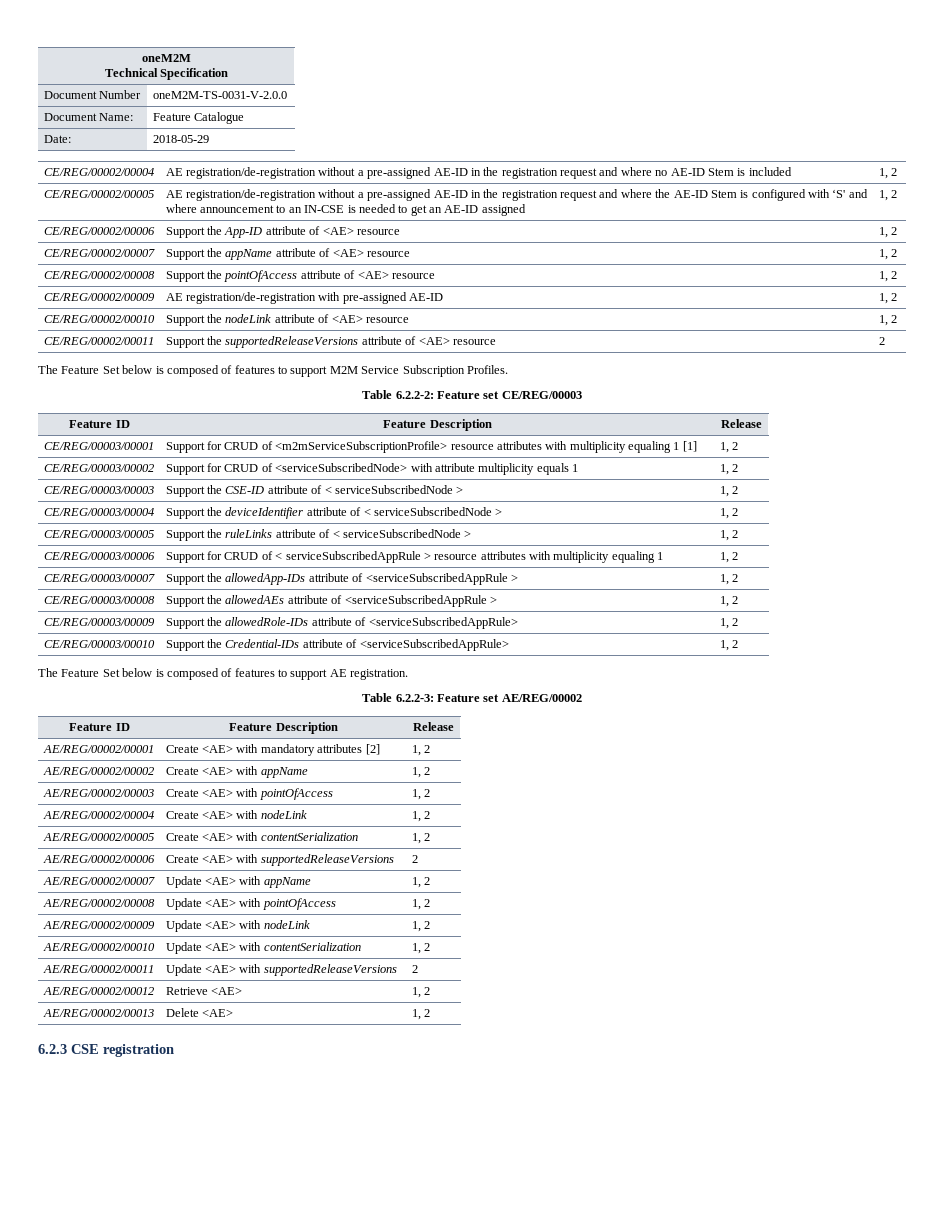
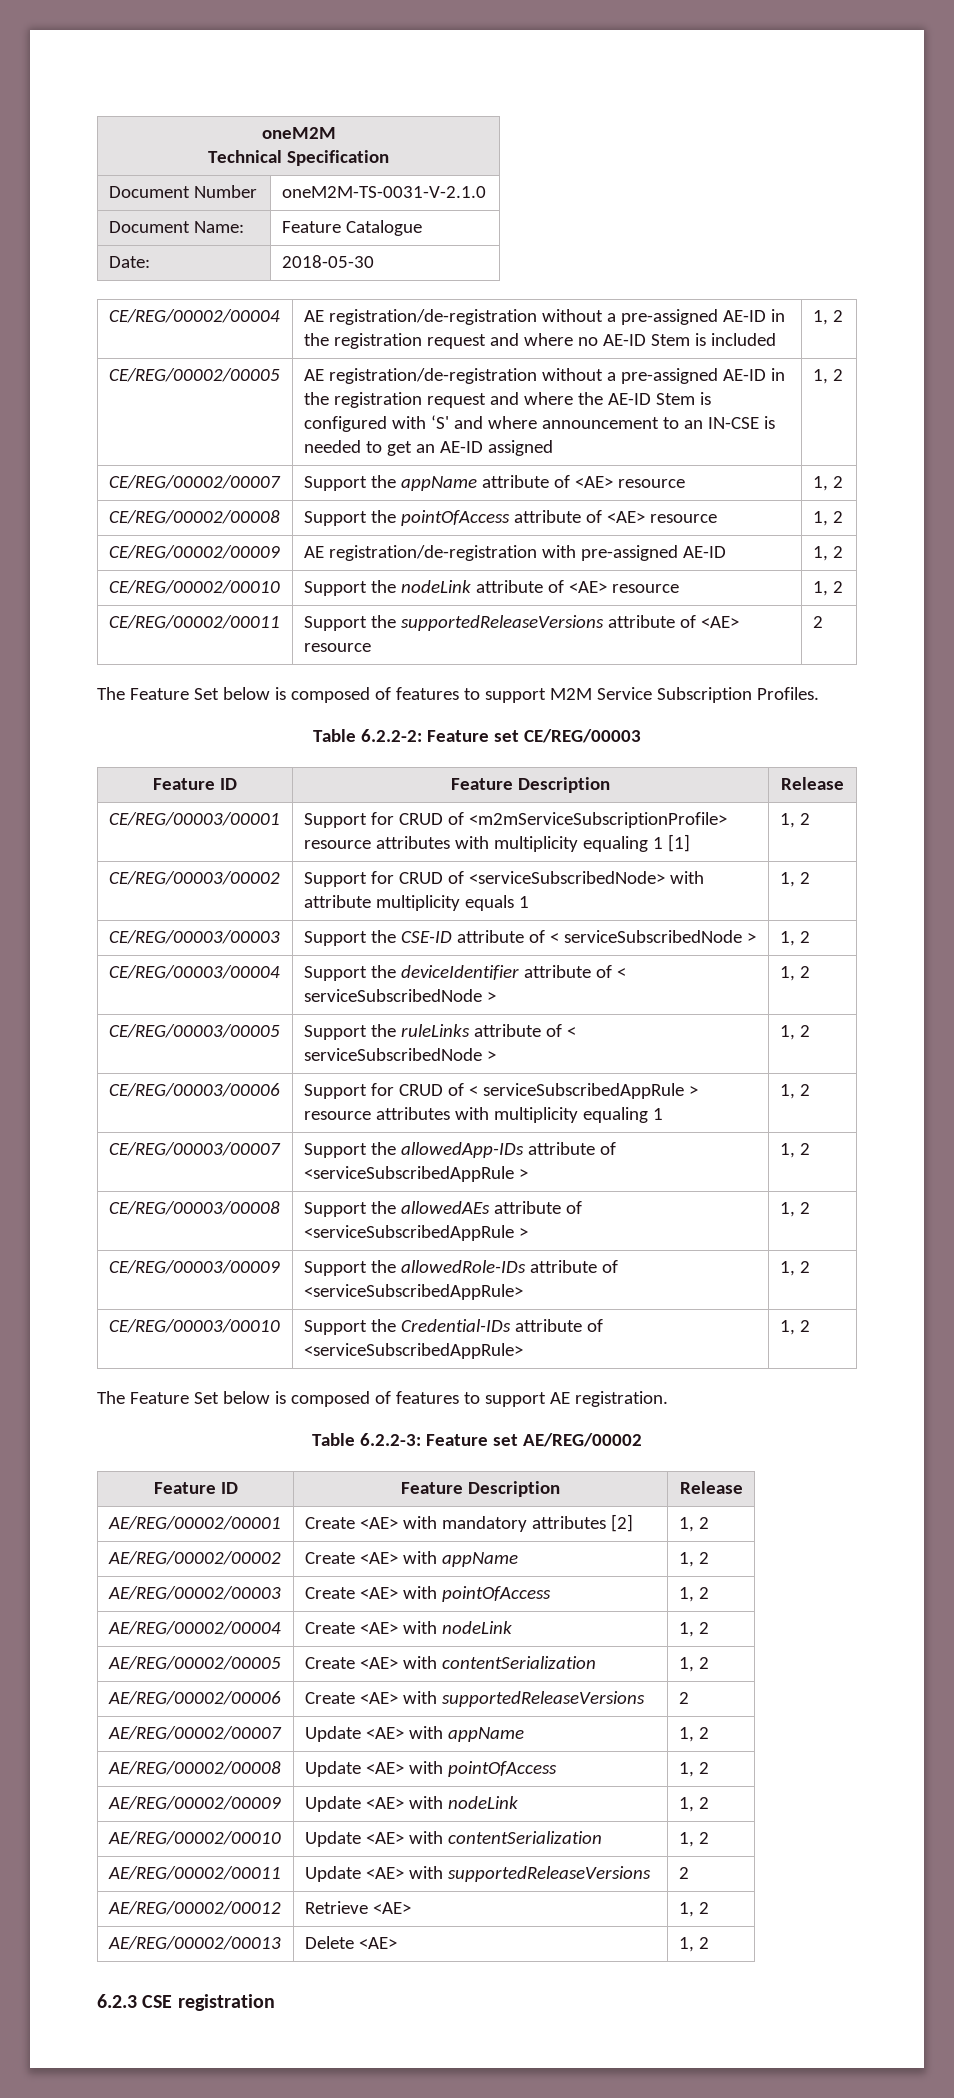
- Document Number | oneM2M-TS-0031-V-2.0.0
+ Document Number | oneM2M-TS-0031-V-2.1.0
- Date: | 2018-05-29
+ Date: | 2018-05-30
- CE/REG/00002/00006 | Support the App-ID attribute of <AE> resource | 1, 2

